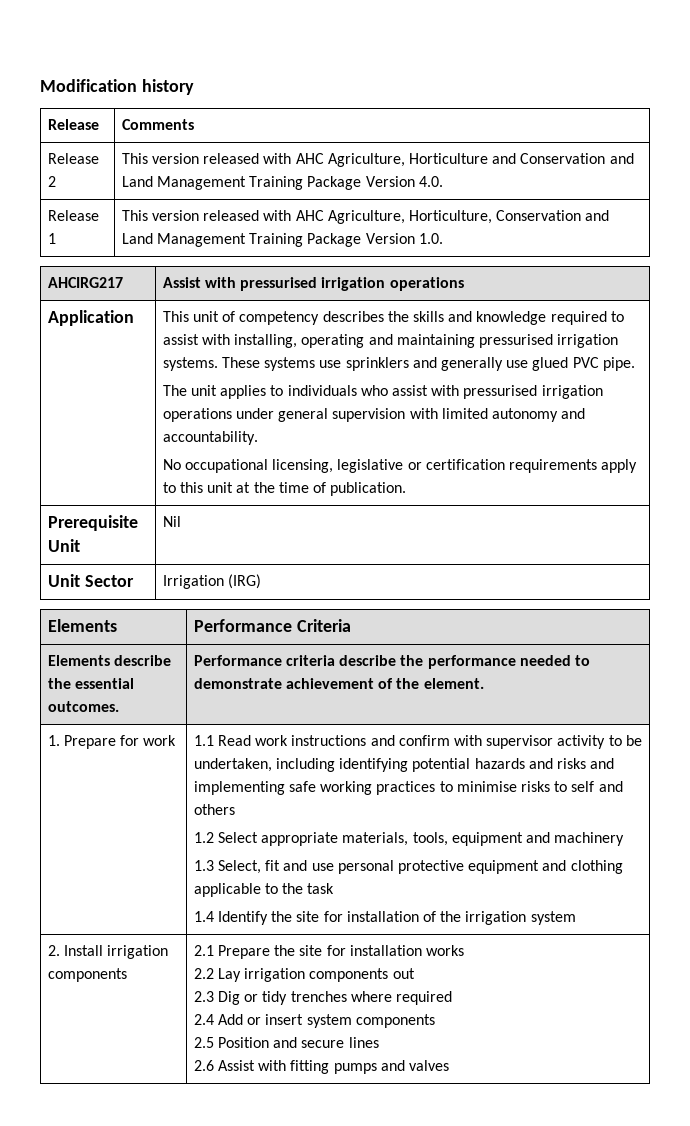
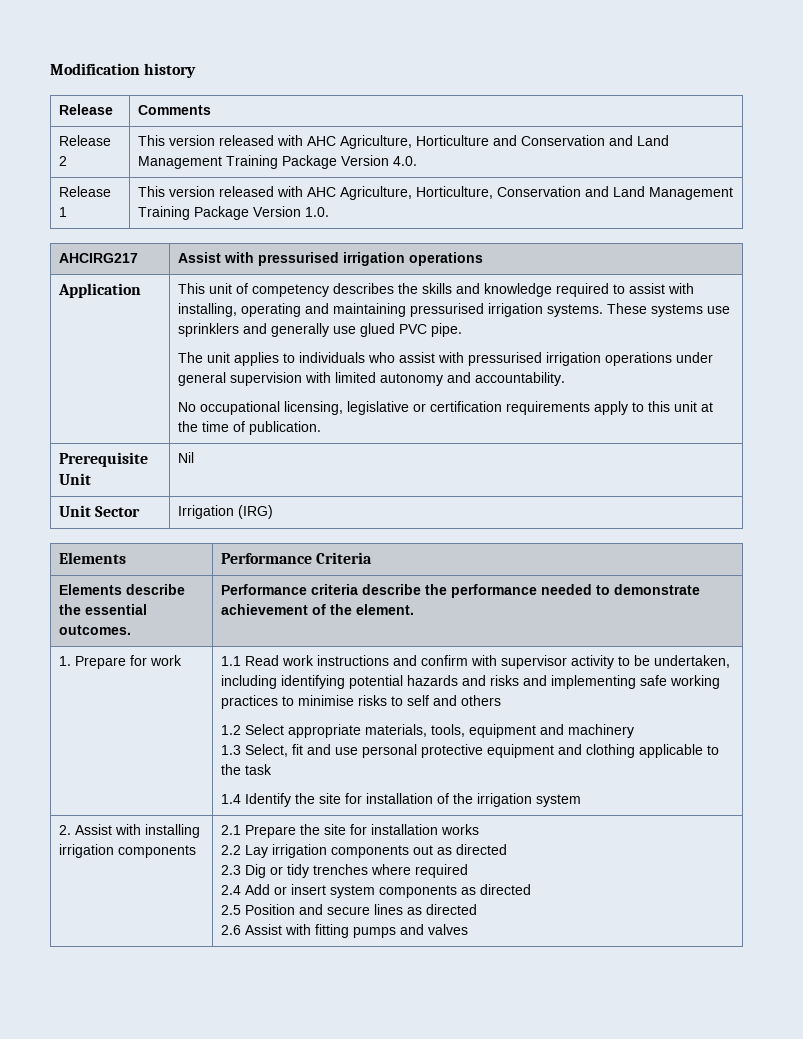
- 2. Install irrigation components
+ 2. Assist with installing irrigation components
- 2.2 Lay irrigation components out
+ 2.2 Lay irrigation components out as directed
- 2.4 Add or insert system components
+ 2.4 Add or insert system components as directed
- 2.5 Position and secure lines
+ 2.5 Position and secure lines as directed

